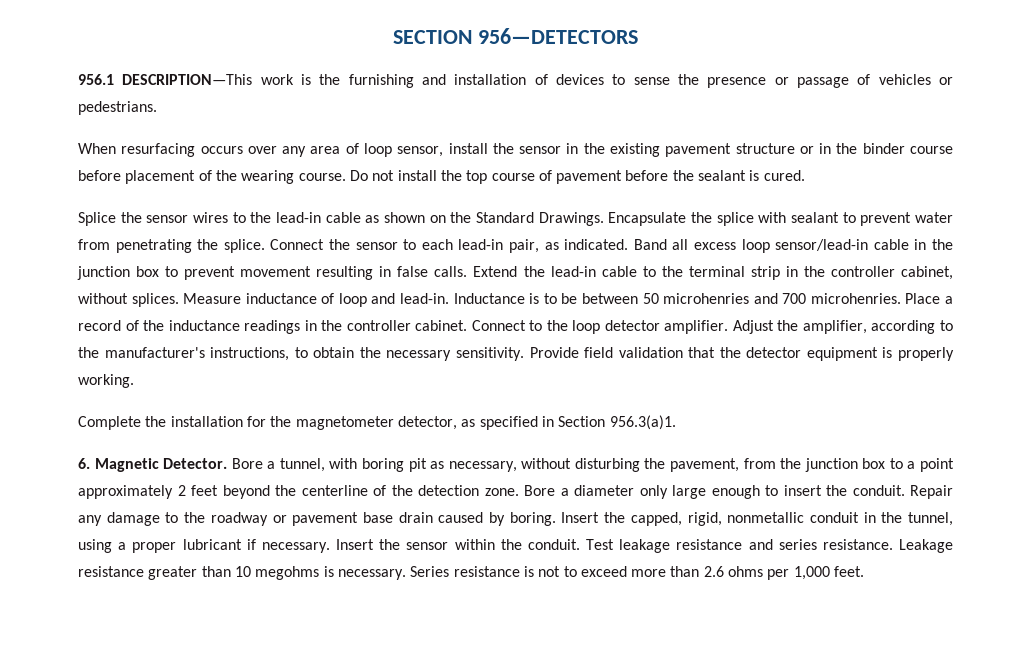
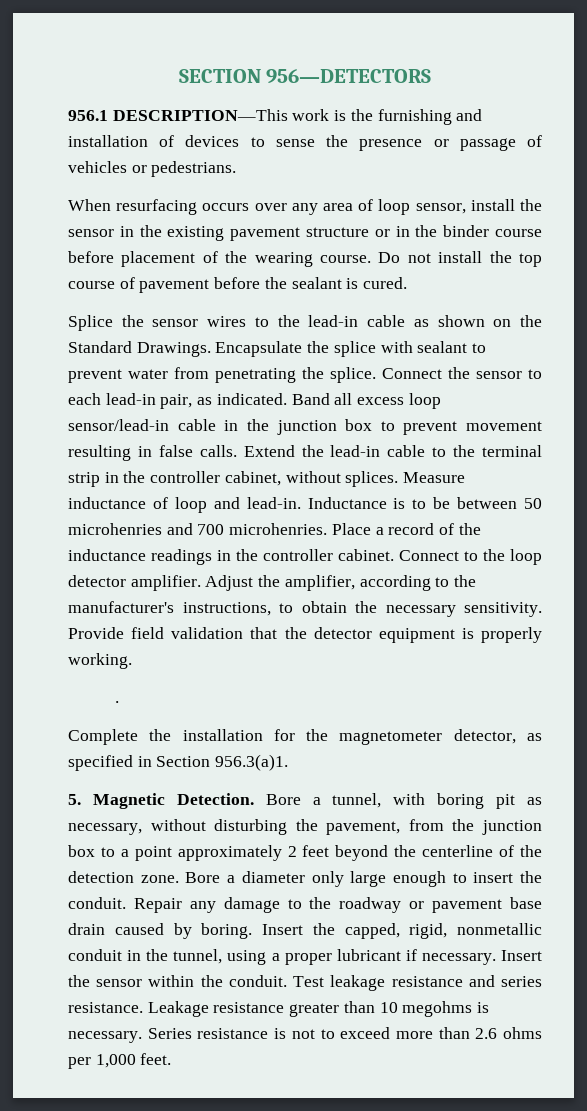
+ .
- 6. Magnetic Detector.
+ 5. Magnetic Detection.

